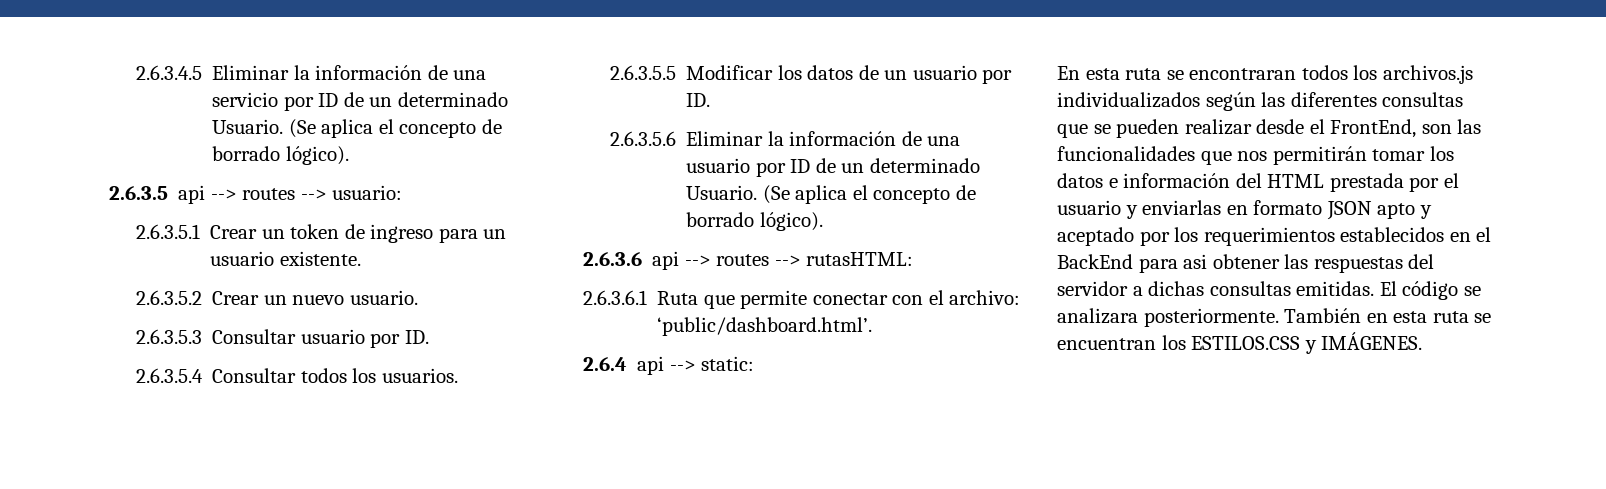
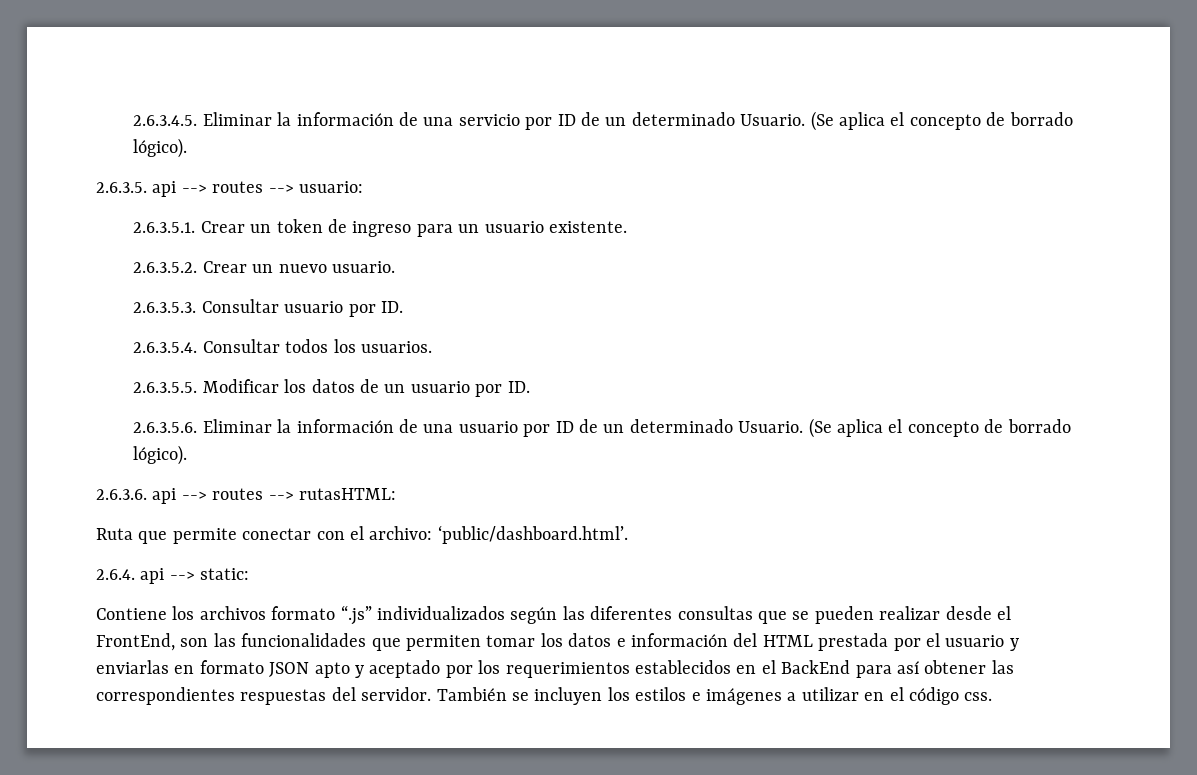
- 2.6.3.4.5 Eliminar la información de una servicio por ID de un determinado Usuario.
+ 2.6.3.4.5. Eliminar la información de una servicio por ID de un determinado Usuario.
- 2.6.3.5 api --> routes --> usuario:
+ 2.6.3.5. api --> routes --> usuario:
- 2.6.3.5.1 Crear un token de ingreso para un usuario existente.
+ 2.6.3.5.1. Crear un token de ingreso para un usuario existente.
- 2.6.3.5.2 Crear un nuevo usuario.
+ 2.6.3.5.2. Crear un nuevo usuario.
- 2.6.3.5.3 Consultar usuario por ID.
+ 2.6.3.5.3. Consultar usuario por ID.
- 2.6.3.5.4 Consultar todos los usuarios.
+ 2.6.3.5.4. Consultar todos los usuarios.
- 2.6.3.5.5 Modificar los datos de un usuario por ID.
+ 2.6.3.5.5. Modificar los datos de un usuario por ID.
- 2.6.3.5.6 Eliminar la información de una usuario por ID de un determinado Usuario.
+ 2.6.3.5.6. Eliminar la información de una usuario por ID de un determinado Usuario.
- 2.6.3.6 api --> routes --> rutasHTML:
+ 2.6.3.6. api --> routes --> rutasHTML:
- 2.6.3.6.1 Ruta que permite conectar con el archivo: ‘public/dashboard.html’.
+ Ruta que permite conectar con el archivo: ‘public/dashboard.html’.
- 2.6.4 api --> static:
+ 2.6.4. api --> static:
- En esta ruta se encontraran todos los archivos.js individualizados según las diferentes consultas que se pueden realizar desde el FrontEnd, son las funcionalidades que nos permitirán tomar los datos e información del HTML prestada por el usuario y enviarlas en formato JSON apto y aceptado por los requerimientos establecidos en el BackEnd para asi obtener las respuestas del servidor a dichas consultas emitidas. El código se analizara posteriormente. También en esta ruta se encuentran los ESTILOS.CSS y IMÁGENES.
+ Contiene los archivos formato “.js” individualizados según las diferentes consultas que se pueden realizar desde el FrontEnd, son las funcionalidades que permiten tomar los datos e información del HTML prestada por el usuario y enviarlas en formato JSON apto y aceptado por los requerimientos establecidos en el BackEnd para así obtener las correspondientes respuestas del servidor. También se incluyen los estilos e imágenes a utilizar en el código css.

